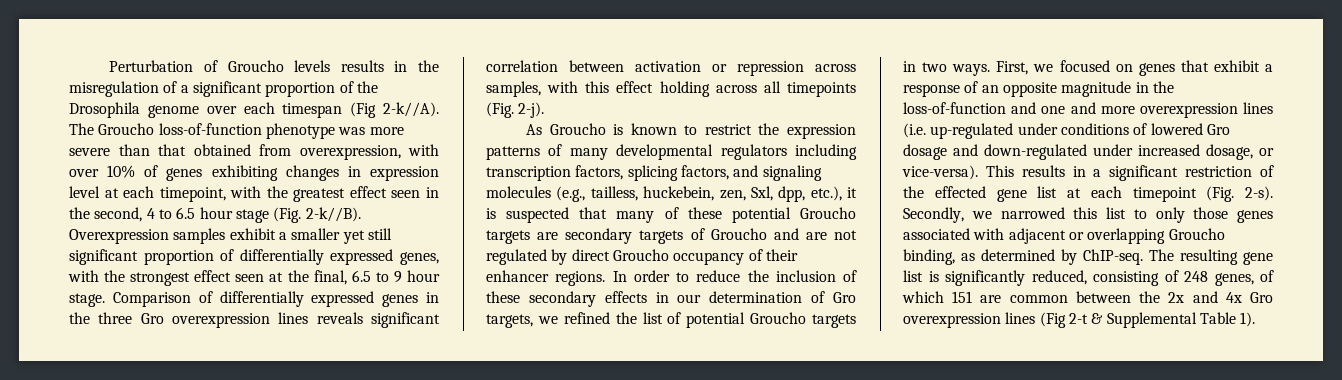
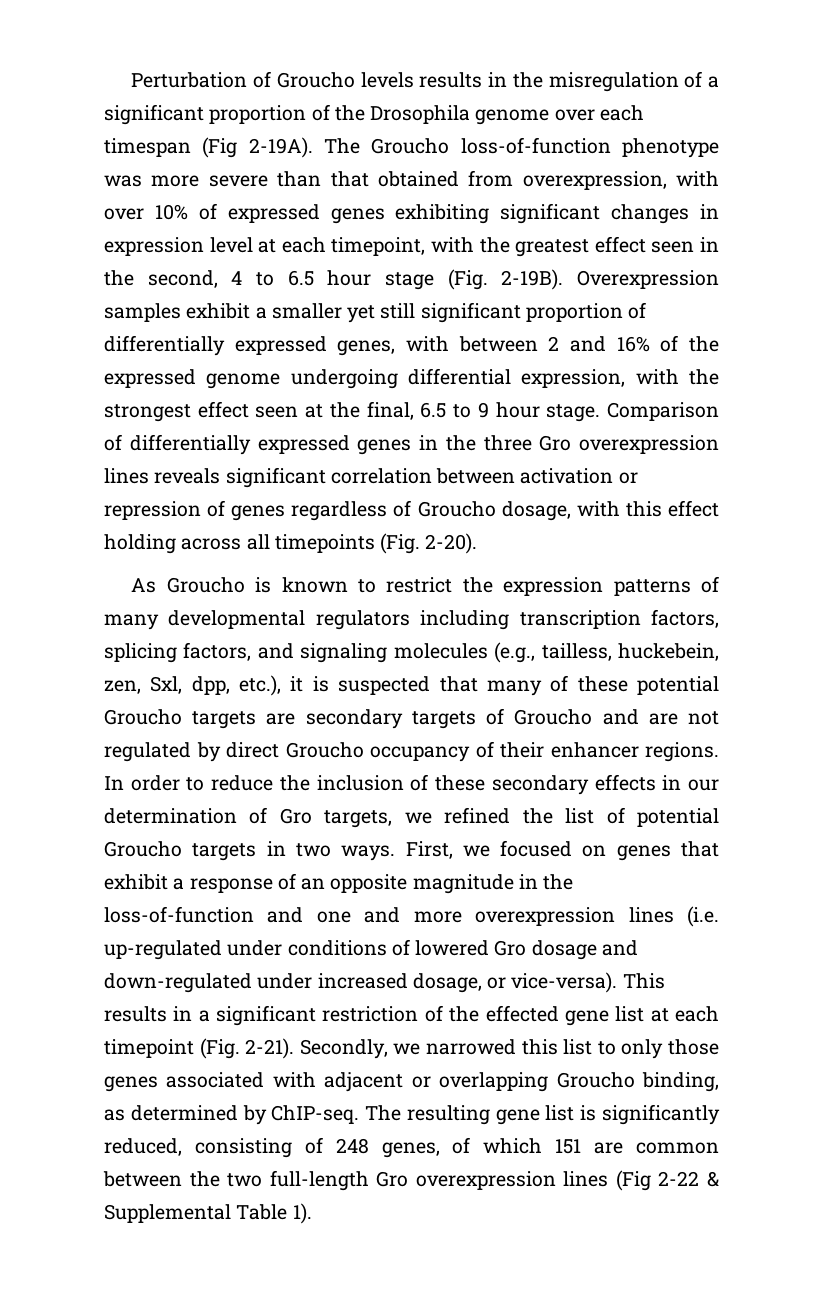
- Perturbation of Groucho levels results in the misregulation of a significant proportion of the Drosophila genome over each timespan (Fig 2-k//A).
+ Perturbation of Groucho levels results in the misregulation of a significant proportion of the Drosophila genome over each timespan (Fig 2-19A).
- The Groucho loss-of-function phenotype was more severe than that obtained from overexpression, with over 10% of genes exhibiting changes in expression level at each timepoint, with the greatest effect seen in the second, 4 to 6.5 hour stage (Fig. 2-k//B).
+ The Groucho loss-of-function phenotype was more severe than that obtained from overexpression, with over 10% of expressed genes exhibiting significant changes in expression level at each timepoint, with the greatest effect seen in the second, 4 to 6.5 hour stage (Fig. 2-19B).
- Overexpression samples exhibit a smaller yet still significant proportion of differentially expressed genes, with the strongest effect seen at the final, 6.5 to 9 hour stage.
+ Overexpression samples exhibit a smaller yet still significant proportion of differentially expressed genes, with between 2 and 16% of the expressed genome undergoing differential expression, with the strongest effect seen at the final, 6.5 to 9 hour stage.
- Comparison of differentially expressed genes in the three Gro overexpression lines reveals significant correlation between activation or repression across samples, with this effect holding across all timepoints (Fig. 2-j).
+ Comparison of differentially expressed genes in the three Gro overexpression lines reveals significant correlation between activation or repression of genes regardless of Groucho dosage, with this effect holding across all timepoints (Fig. 2-20).
- This results in a significant restriction of the effected gene list at each timepoint (Fig. 2-s).
+ This results in a significant restriction of the effected gene list at each timepoint (Fig. 2-21).
- The resulting gene list is significantly reduced, consisting of 248 genes, of which 151 are common between the 2x and 4x Gro overexpression lines (Fig 2-t & Supplemental Table 1).
+ The resulting gene list is significantly reduced, consisting of 248 genes, of which 151 are common between the two full-length Gro overexpression lines (Fig 2-22 & Supplemental Table 1).

